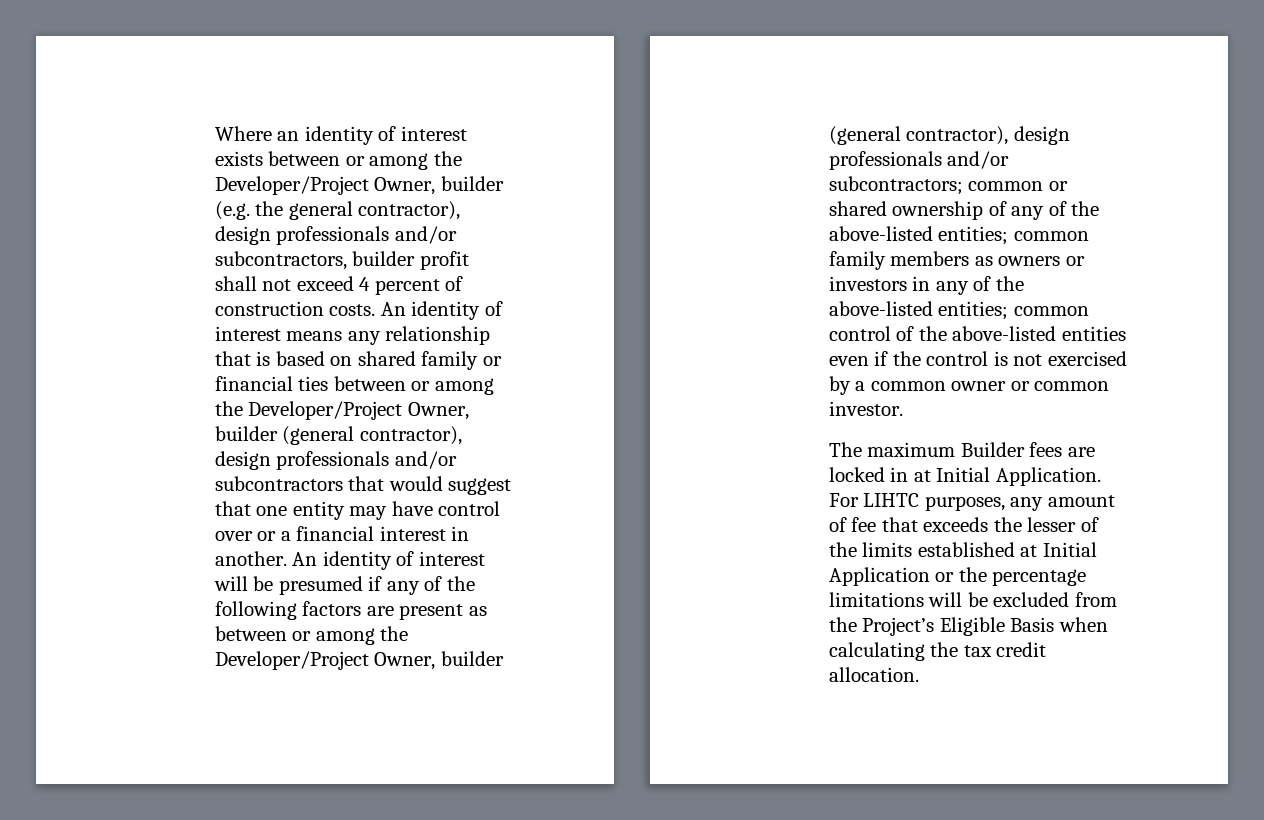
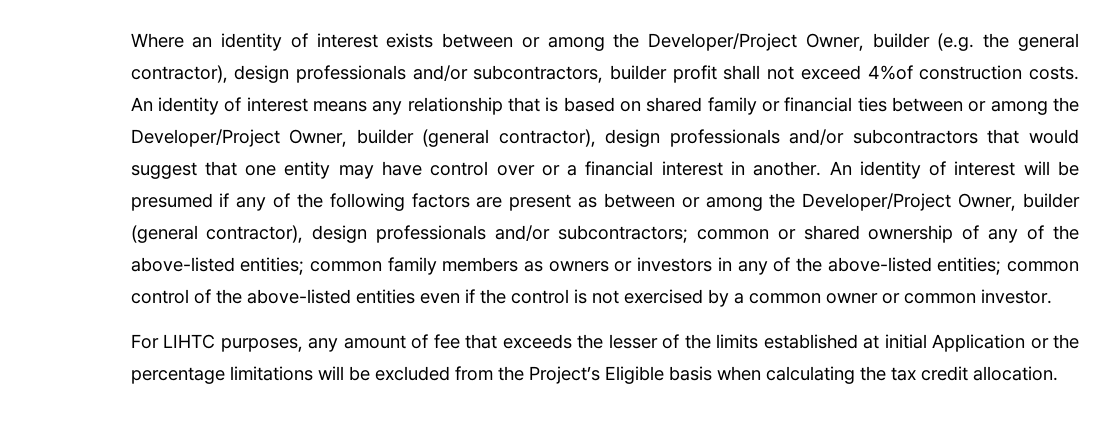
- Where an identity of interest exists between or among the Developer/Project Owner, builder (e.g. the general contractor), design professionals and/or subcontractors, builder profit shall not exceed 4 percent of construction costs.
+ Where an identity of interest exists between or among the Developer/Project Owner, builder (e.g. the general contractor), design professionals and/or subcontractors, builder profit shall not exceed 4%of construction costs.
- The maximum Builder fees are locked in at Initial Application. For LIHTC purposes, any amount of fee that exceeds the lesser of the limits established at Initial Application or the percentage limitations will be excluded from the Project’s Eligible Basis when calculating the tax credit allocation.
+ For LIHTC purposes, any amount of fee that exceeds the lesser of the limits established at initial Application or the percentage limitations will be excluded from the Project’s Eligible basis when calculating the tax credit allocation.

